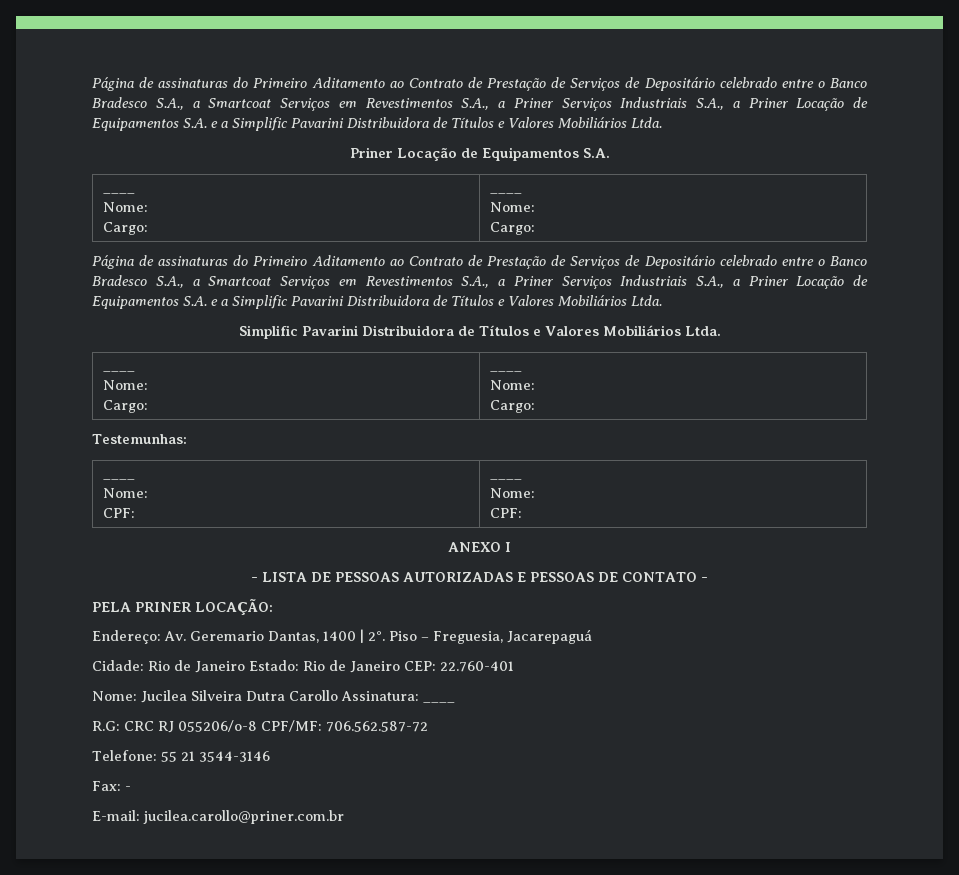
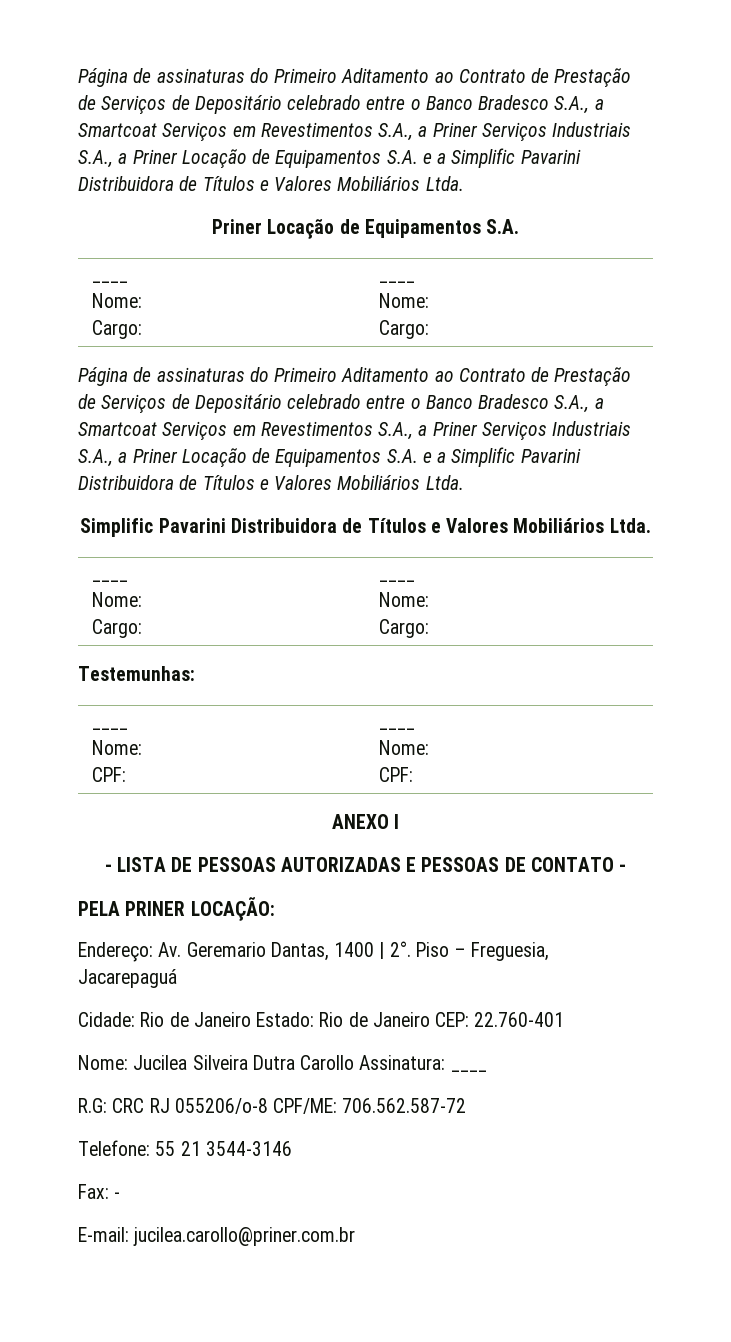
- R.G: CRC RJ 055206/o-8 CPF/MF: 706.562.587-72
+ R.G: CRC RJ 055206/o-8 CPF/ME: 706.562.587-72

